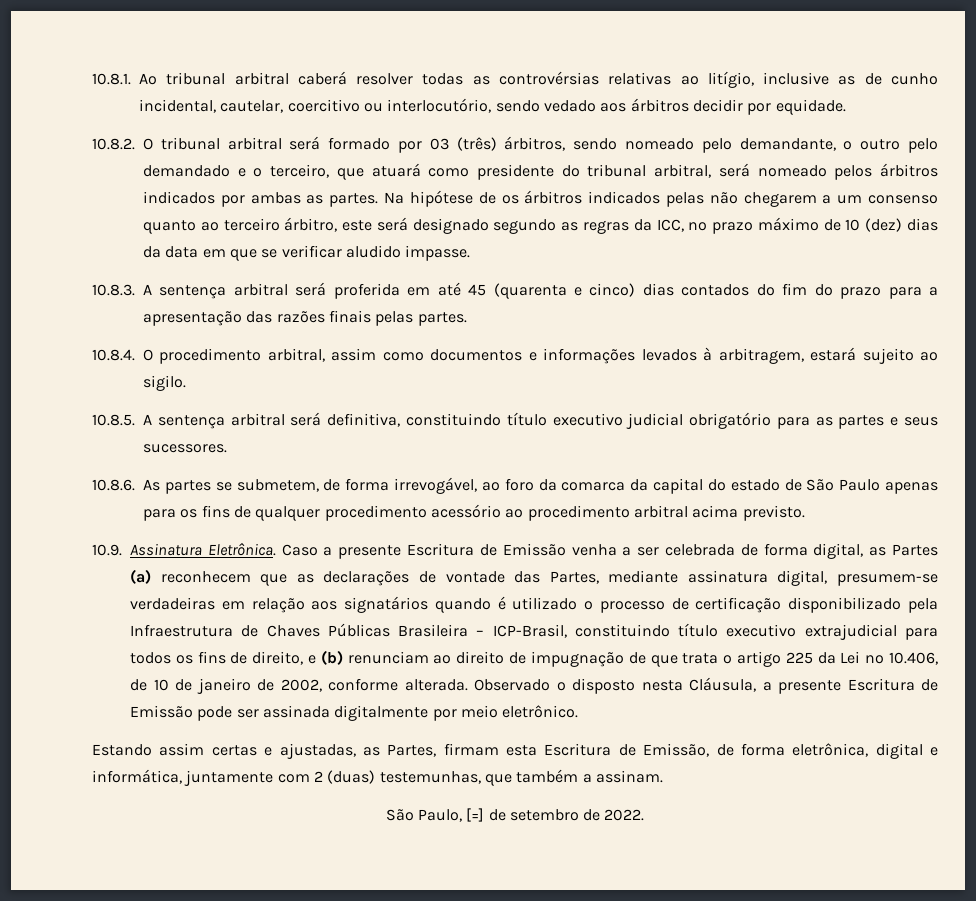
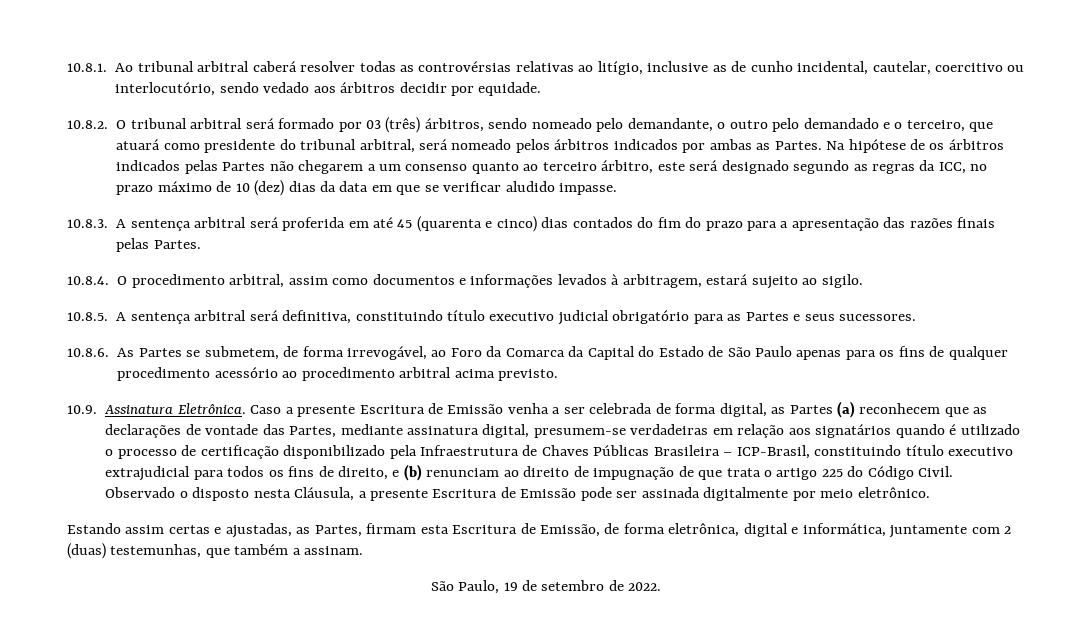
- 10.8.2. O tribunal arbitral será formado por 03 (três) árbitros, sendo nomeado pelo demandante, o outro pelo demandado e o terceiro, que atuará como presidente do tribunal arbitral, será nomeado pelos árbitros indicados por ambas as partes.
+ 10.8.2. O tribunal arbitral será formado por 03 (três) árbitros, sendo nomeado pelo demandante, o outro pelo demandado e o terceiro, que atuará como presidente do tribunal arbitral, será nomeado pelos árbitros indicados por ambas as Partes.
- Na hipótese de os árbitros indicados pelas não chegarem a um consenso quanto ao terceiro árbitro, este será designado segundo as regras da ICC, no prazo máximo de 10 (dez) dias da data em que se verificar aludido impasse.
+ Na hipótese de os árbitros indicados pelas Partes não chegarem a um consenso quanto ao terceiro árbitro, este será designado segundo as regras da ICC, no prazo máximo de 10 (dez) dias da data em que se verificar aludido impasse.
- 10.8.3. A sentença arbitral será proferida em até 45 (quarenta e cinco) dias contados do fim do prazo para a apresentação das razões finais pelas partes.
+ 10.8.3. A sentença arbitral será proferida em até 45 (quarenta e cinco) dias contados do fim do prazo para a apresentação das razões finais pelas Partes.
- 10.8.5. A sentença arbitral será definitiva, constituindo título executivo judicial obrigatório para as partes e seus sucessores.
+ 10.8.5. A sentença arbitral será definitiva, constituindo título executivo judicial obrigatório para as Partes e seus sucessores.
- 10.8.6. As partes se submetem, de forma irrevogável, ao foro da comarca da capital do estado de São Paulo apenas para os fins de qualquer procedimento acessório ao procedimento arbitral acima previsto.
+ 10.8.6. As Partes se submetem, de forma irrevogável, ao Foro da Comarca da Capital do Estado de São Paulo apenas para os fins de qualquer procedimento acessório ao procedimento arbitral acima previsto.
- Caso a presente Escritura de Emissão venha a ser celebrada de forma digital, as Partes (a) reconhecem que as declarações de vontade das Partes, mediante assinatura digital, presumem-se verdadeiras em relação aos signatários quando é utilizado o processo de certificação disponibilizado pela Infraestrutura de Chaves Públicas Brasileira – ICP-Brasil, constituindo título executivo extrajudicial para todos os fins de direito, e (b) renunciam ao direito de impugnação de que trata o artigo 225 da Lei nº 10.406, de 10 de janeiro de 2002, conforme alterada.
+ Caso a presente Escritura de Emissão venha a ser celebrada de forma digital, as Partes (a) reconhecem que as declarações de vontade das Partes, mediante assinatura digital, presumem-se verdadeiras em relação aos signatários quando é utilizado o processo de certificação disponibilizado pela Infraestrutura de Chaves Públicas Brasileira – ICP-Brasil, constituindo título executivo extrajudicial para todos os fins de direito, e (b) renunciam ao direito de impugnação de que trata o artigo 225 do Código Civil.
- São Paulo, [=] de setembro de 2022.
+ São Paulo, 19 de setembro de 2022.

